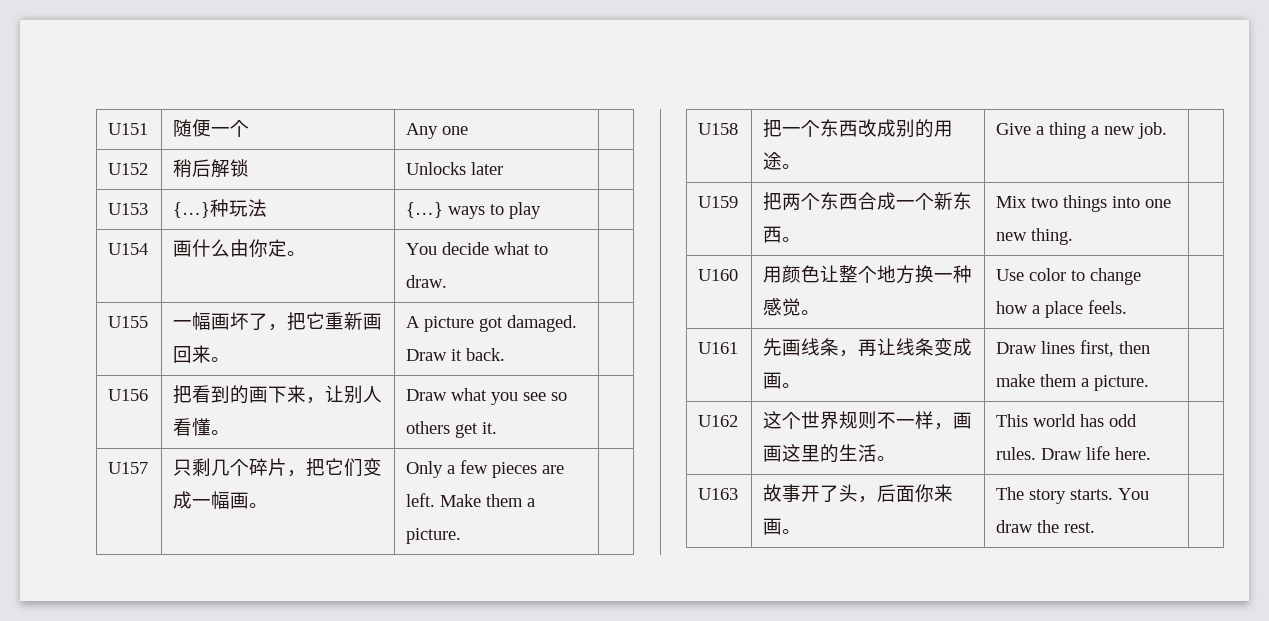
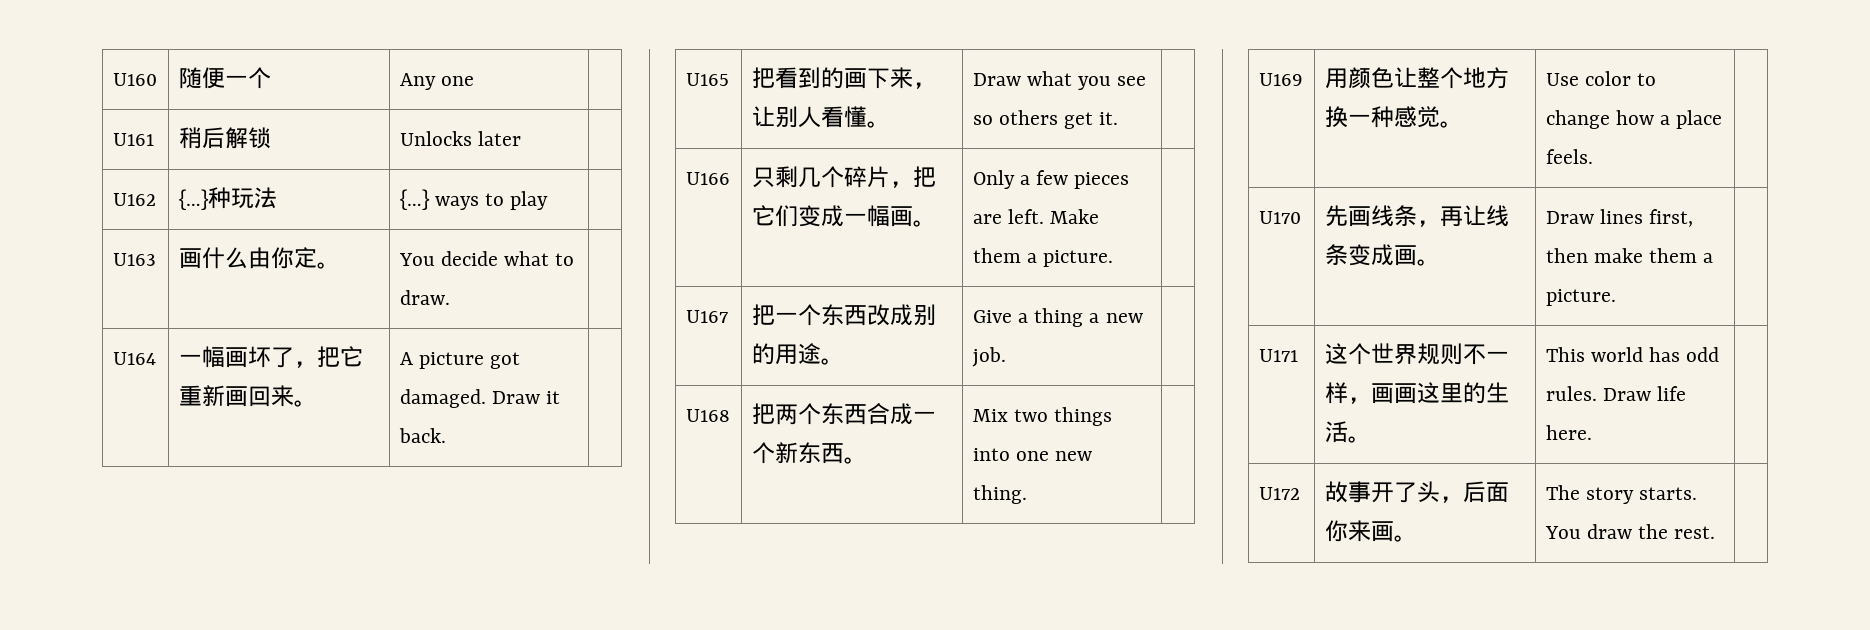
- U151 | 随便一个 | Any one |
+ U160 | 随便一个 | Any one |
- U152 | 稍后解锁 | Unlocks later |
+ U161 | 稍后解锁 | Unlocks later |
- U153 | {…}种玩法 | {…} ways to play |
+ U162 | {…}种玩法 | {…} ways to play |
- U154 | 画什么由你定。 | You decide what to draw. |
+ U163 | 画什么由你定。 | You decide what to draw. |
- U155 | 一幅画坏了，把它重新画回来。 | A picture got damaged. Draw it back. |
+ U164 | 一幅画坏了，把它重新画回来。 | A picture got damaged. Draw it back. |
- U156 | 把看到的画下来，让别人看懂。 | Draw what you see so others get it. |
+ U165 | 把看到的画下来，让别人看懂。 | Draw what you see so others get it. |
- U157 | 只剩几个碎片，把它们变成一幅画。 | Only a few pieces are left. Make them a picture. |
+ U166 | 只剩几个碎片，把它们变成一幅画。 | Only a few pieces are left. Make them a picture. |
- U158 | 把一个东西改成别的用途。 | Give a thing a new job. |
+ U167 | 把一个东西改成别的用途。 | Give a thing a new job. |
- U159 | 把两个东西合成一个新东西。 | Mix two things into one new thing. |
+ U168 | 把两个东西合成一个新东西。 | Mix two things into one new thing. |
- U160 | 用颜色让整个地方换一种感觉。 | Use color to change how a place feels. |
+ U169 | 用颜色让整个地方换一种感觉。 | Use color to change how a place feels. |
- U161 | 先画线条，再让线条变成画。 | Draw lines first, then make them a picture. |
+ U170 | 先画线条，再让线条变成画。 | Draw lines first, then make them a picture. |
- U162 | 这个世界规则不一样，画画这里的生活。 | This world has odd rules. Draw life here. |
+ U171 | 这个世界规则不一样，画画这里的生活。 | This world has odd rules. Draw life here. |
- U163 | 故事开了头，后面你来画。 | The story starts. You draw the rest. |
+ U172 | 故事开了头，后面你来画。 | The story starts. You draw the rest. |

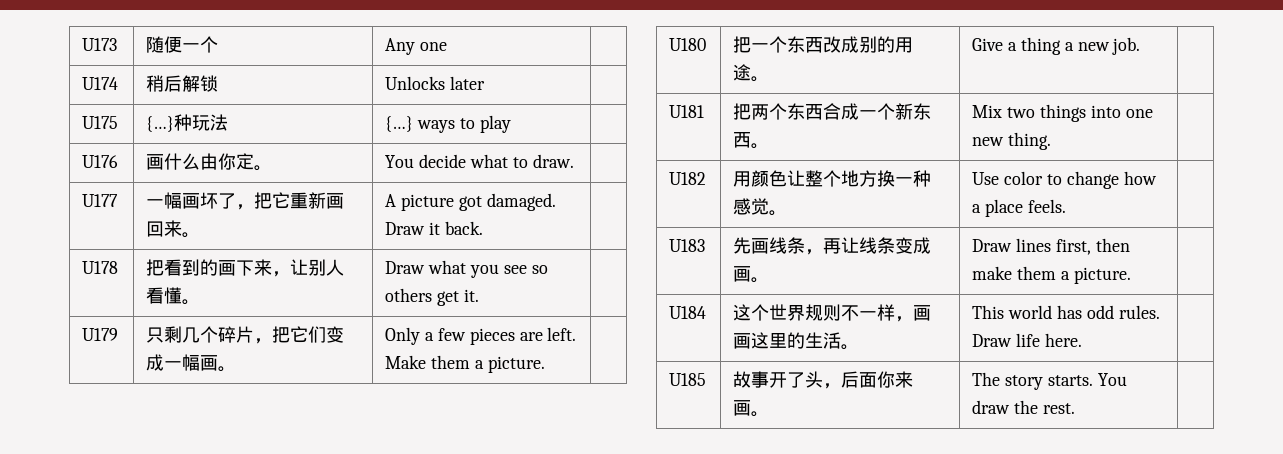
- U160 | 随便一个 | Any one |
+ U173 | 随便一个 | Any one |
- U161 | 稍后解锁 | Unlocks later |
+ U174 | 稍后解锁 | Unlocks later |
- U162 | {…}种玩法 | {…} ways to play |
+ U175 | {…}种玩法 | {…} ways to play |
- U163 | 画什么由你定。 | You decide what to draw. |
+ U176 | 画什么由你定。 | You decide what to draw. |
- U164 | 一幅画坏了，把它重新画回来。 | A picture got damaged. Draw it back. |
+ U177 | 一幅画坏了，把它重新画回来。 | A picture got damaged. Draw it back. |
- U165 | 把看到的画下来，让别人看懂。 | Draw what you see so others get it. |
+ U178 | 把看到的画下来，让别人看懂。 | Draw what you see so others get it. |
- U166 | 只剩几个碎片，把它们变成一幅画。 | Only a few pieces are left. Make them a picture. |
+ U179 | 只剩几个碎片，把它们变成一幅画。 | Only a few pieces are left. Make them a picture. |
- U167 | 把一个东西改成别的用途。 | Give a thing a new job. |
+ U180 | 把一个东西改成别的用途。 | Give a thing a new job. |
- U168 | 把两个东西合成一个新东西。 | Mix two things into one new thing. |
+ U181 | 把两个东西合成一个新东西。 | Mix two things into one new thing. |
- U169 | 用颜色让整个地方换一种感觉。 | Use color to change how a place feels. |
+ U182 | 用颜色让整个地方换一种感觉。 | Use color to change how a place feels. |
- U170 | 先画线条，再让线条变成画。 | Draw lines first, then make them a picture. |
+ U183 | 先画线条，再让线条变成画。 | Draw lines first, then make them a picture. |
- U171 | 这个世界规则不一样，画画这里的生活。 | This world has odd rules. Draw life here. |
+ U184 | 这个世界规则不一样，画画这里的生活。 | This world has odd rules. Draw life here. |
- U172 | 故事开了头，后面你来画。 | The story starts. You draw the rest. |
+ U185 | 故事开了头，后面你来画。 | The story starts. You draw the rest. |

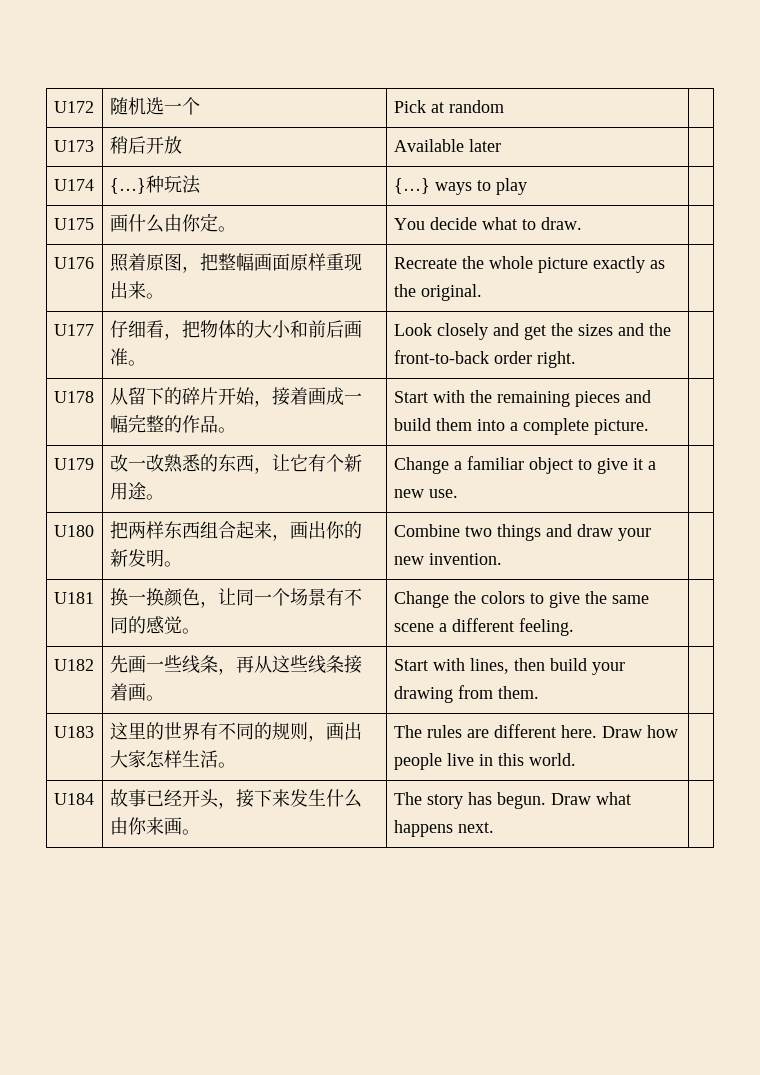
- U173 | 随便一个 | Any one |
- U174 | 稍后解锁 | Unlocks later |
- U175 | {…}种玩法 | {…} ways to play |
+ U172 | 随机选一个 | Pick at random |
+ U173 | 稍后开放 | Available later |
+ U174 | {…}种玩法 | {…} ways to play |
- U176 | 画什么由你定。 | You decide what to draw. |
+ U175 | 画什么由你定。 | You decide what to draw. |
- U177 | 一幅画坏了，把它重新画回来。 | A picture got damaged. Draw it back. |
- U178 | 把看到的画下来，让别人看懂。 | Draw what you see so others get it. |
- U179 | 只剩几个碎片，把它们变成一幅画。 | Only a few pieces are left. Make them a picture. |
- U180 | 把一个东西改成别的用途。 | Give a thing a new job. |
- U181 | 把两个东西合成一个新东西。 | Mix two things into one new thing. |
- U182 | 用颜色让整个地方换一种感觉。 | Use color to change how a place feels. |
- U183 | 先画线条，再让线条变成画。 | Draw lines first, then make them a picture. |
- U184 | 这个世界规则不一样，画画这里的生活。 | This world has odd rules. Draw life here. |
- U185 | 故事开了头，后面你来画。 | The story starts. You draw the rest. |
+ U176 | 照着原图，把整幅画面原样重现出来。 | Recreate the whole picture exactly as the original. |
+ U177 | 仔细看，把物体的大小和前后画准。 | Look closely and get the sizes and the front-to-back order right. |
+ U178 | 从留下的碎片开始，接着画成一幅完整的作品。 | Start with the remaining pieces and build them into a complete picture. |
+ U179 | 改一改熟悉的东西，让它有个新用途。 | Change a familiar object to give it a new use. |
+ U180 | 把两样东西组合起来，画出你的新发明。 | Combine two things and draw your new invention. |
+ U181 | 换一换颜色，让同一个场景有不同的感觉。 | Change the colors to give the same scene a different feeling. |
+ U182 | 先画一些线条，再从这些线条接着画。 | Start with lines, then build your drawing from them. |
+ U183 | 这里的世界有不同的规则，画出大家怎样生活。 | The rules are different here. Draw how people live in this world. |
+ U184 | 故事已经开头，接下来发生什么由你来画。 | The story has begun. Draw what happens next. |

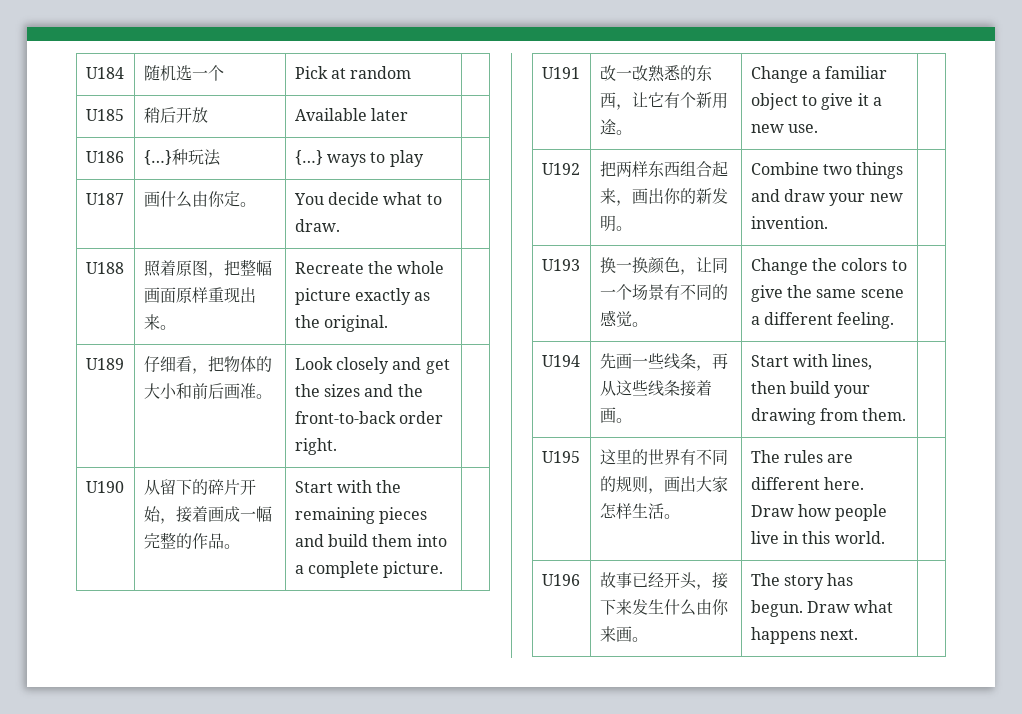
- U172 | 随机选一个 | Pick at random |
+ U184 | 随机选一个 | Pick at random |
- U173 | 稍后开放 | Available later |
+ U185 | 稍后开放 | Available later |
- U174 | {…}种玩法 | {…} ways to play |
+ U186 | {…}种玩法 | {…} ways to play |
- U175 | 画什么由你定。 | You decide what to draw. |
+ U187 | 画什么由你定。 | You decide what to draw. |
- U176 | 照着原图，把整幅画面原样重现出来。 | Recreate the whole picture exactly as the original. |
+ U188 | 照着原图，把整幅画面原样重现出来。 | Recreate the whole picture exactly as the original. |
- U177 | 仔细看，把物体的大小和前后画准。 | Look closely and get the sizes and the front-to-back order right. |
+ U189 | 仔细看，把物体的大小和前后画准。 | Look closely and get the sizes and the front-to-back order right. |
- U178 | 从留下的碎片开始，接着画成一幅完整的作品。 | Start with the remaining pieces and build them into a complete picture. |
+ U190 | 从留下的碎片开始，接着画成一幅完整的作品。 | Start with the remaining pieces and build them into a complete picture. |
- U179 | 改一改熟悉的东西，让它有个新用途。 | Change a familiar object to give it a new use. |
+ U191 | 改一改熟悉的东西，让它有个新用途。 | Change a familiar object to give it a new use. |
- U180 | 把两样东西组合起来，画出你的新发明。 | Combine two things and draw your new invention. |
+ U192 | 把两样东西组合起来，画出你的新发明。 | Combine two things and draw your new invention. |
- U181 | 换一换颜色，让同一个场景有不同的感觉。 | Change the colors to give the same scene a different feeling. |
+ U193 | 换一换颜色，让同一个场景有不同的感觉。 | Change the colors to give the same scene a different feeling. |
- U182 | 先画一些线条，再从这些线条接着画。 | Start with lines, then build your drawing from them. |
+ U194 | 先画一些线条，再从这些线条接着画。 | Start with lines, then build your drawing from them. |
- U183 | 这里的世界有不同的规则，画出大家怎样生活。 | The rules are different here. Draw how people live in this world. |
+ U195 | 这里的世界有不同的规则，画出大家怎样生活。 | The rules are different here. Draw how people live in this world. |
- U184 | 故事已经开头，接下来发生什么由你来画。 | The story has begun. Draw what happens next. |
+ U196 | 故事已经开头，接下来发生什么由你来画。 | The story has begun. Draw what happens next. |

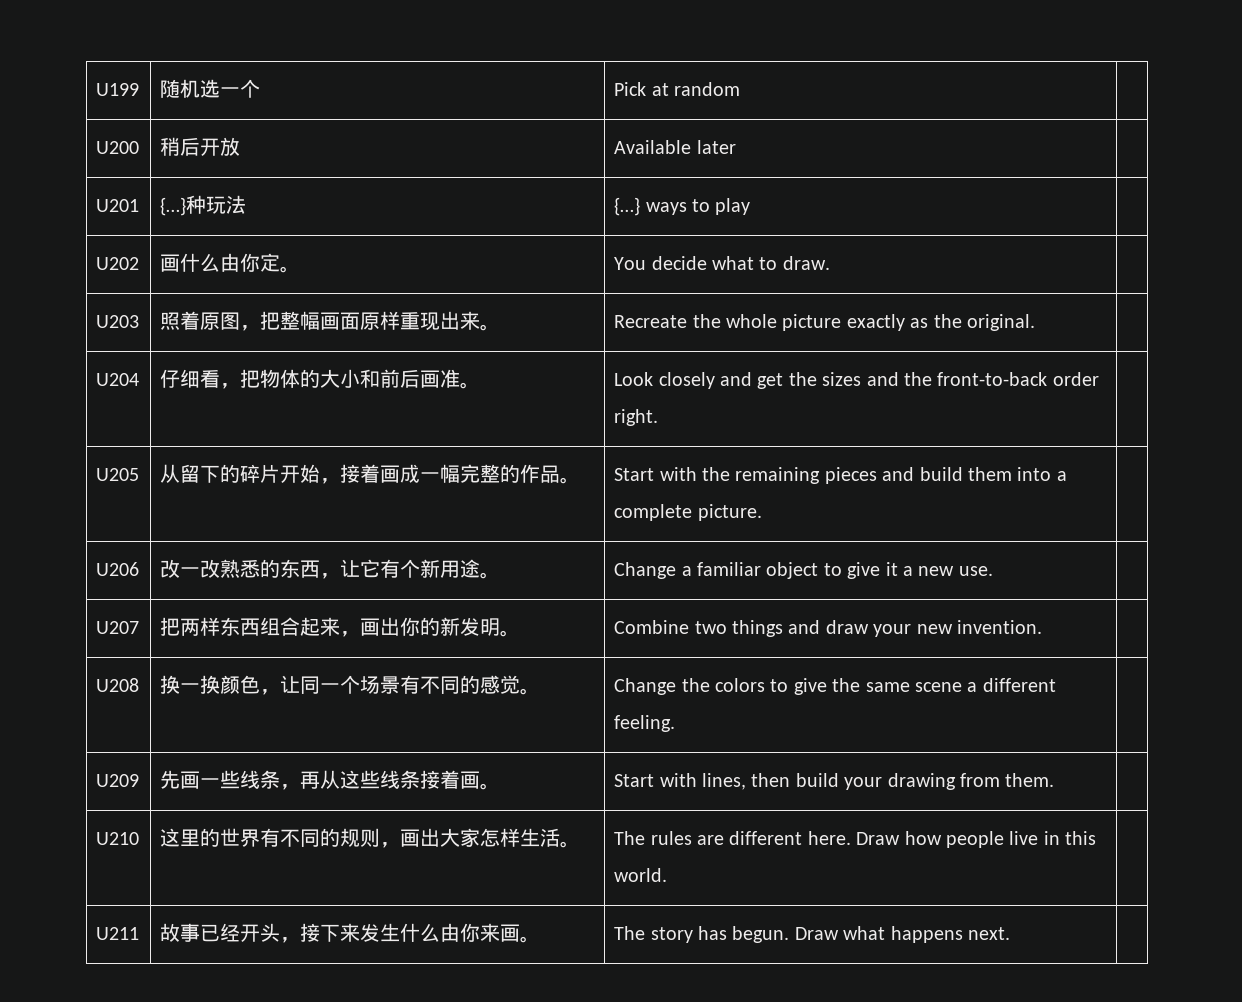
- U184 | 随机选一个 | Pick at random |
+ U199 | 随机选一个 | Pick at random |
- U185 | 稍后开放 | Available later |
+ U200 | 稍后开放 | Available later |
- U186 | {…}种玩法 | {…} ways to play |
+ U201 | {…}种玩法 | {…} ways to play |
- U187 | 画什么由你定。 | You decide what to draw. |
+ U202 | 画什么由你定。 | You decide what to draw. |
- U188 | 照着原图，把整幅画面原样重现出来。 | Recreate the whole picture exactly as the original. |
+ U203 | 照着原图，把整幅画面原样重现出来。 | Recreate the whole picture exactly as the original. |
- U189 | 仔细看，把物体的大小和前后画准。 | Look closely and get the sizes and the front-to-back order right. |
+ U204 | 仔细看，把物体的大小和前后画准。 | Look closely and get the sizes and the front-to-back order right. |
- U190 | 从留下的碎片开始，接着画成一幅完整的作品。 | Start with the remaining pieces and build them into a complete picture. |
+ U205 | 从留下的碎片开始，接着画成一幅完整的作品。 | Start with the remaining pieces and build them into a complete picture. |
- U191 | 改一改熟悉的东西，让它有个新用途。 | Change a familiar object to give it a new use. |
+ U206 | 改一改熟悉的东西，让它有个新用途。 | Change a familiar object to give it a new use. |
- U192 | 把两样东西组合起来，画出你的新发明。 | Combine two things and draw your new invention. |
+ U207 | 把两样东西组合起来，画出你的新发明。 | Combine two things and draw your new invention. |
- U193 | 换一换颜色，让同一个场景有不同的感觉。 | Change the colors to give the same scene a different feeling. |
+ U208 | 换一换颜色，让同一个场景有不同的感觉。 | Change the colors to give the same scene a different feeling. |
- U194 | 先画一些线条，再从这些线条接着画。 | Start with lines, then build your drawing from them. |
+ U209 | 先画一些线条，再从这些线条接着画。 | Start with lines, then build your drawing from them. |
- U195 | 这里的世界有不同的规则，画出大家怎样生活。 | The rules are different here. Draw how people live in this world. |
+ U210 | 这里的世界有不同的规则，画出大家怎样生活。 | The rules are different here. Draw how people live in this world. |
- U196 | 故事已经开头，接下来发生什么由你来画。 | The story has begun. Draw what happens next. |
+ U211 | 故事已经开头，接下来发生什么由你来画。 | The story has begun. Draw what happens next. |

